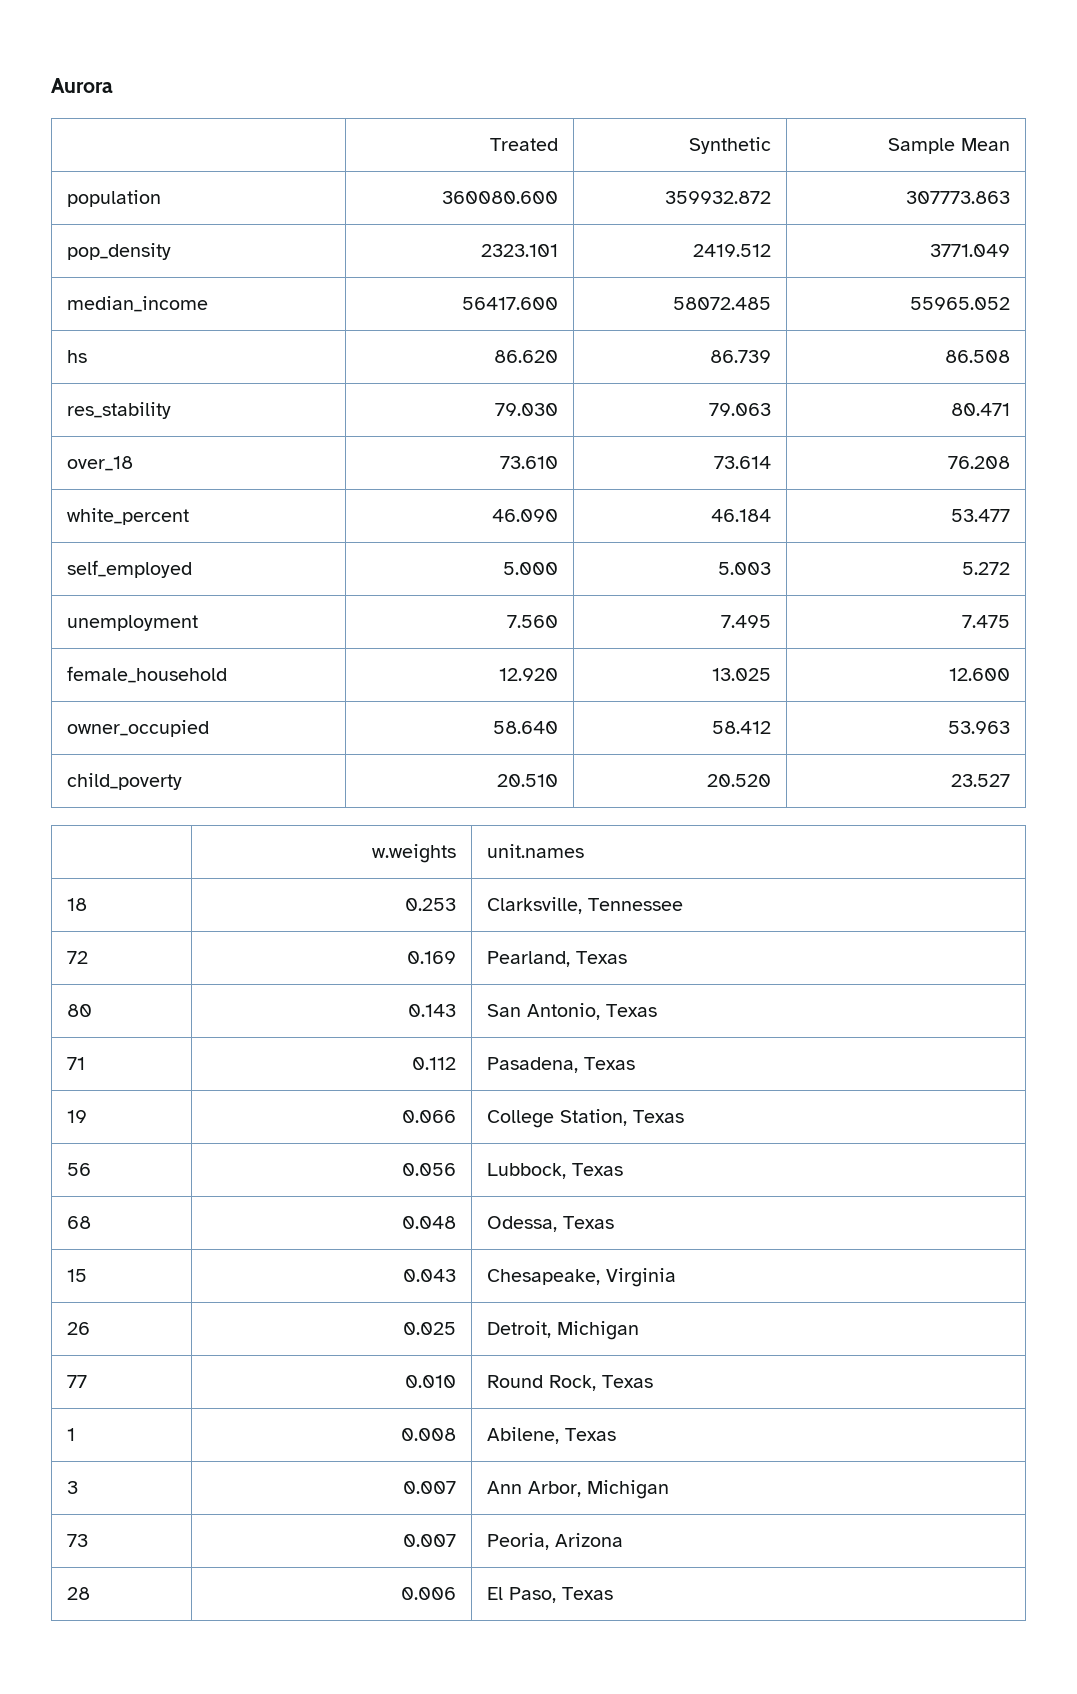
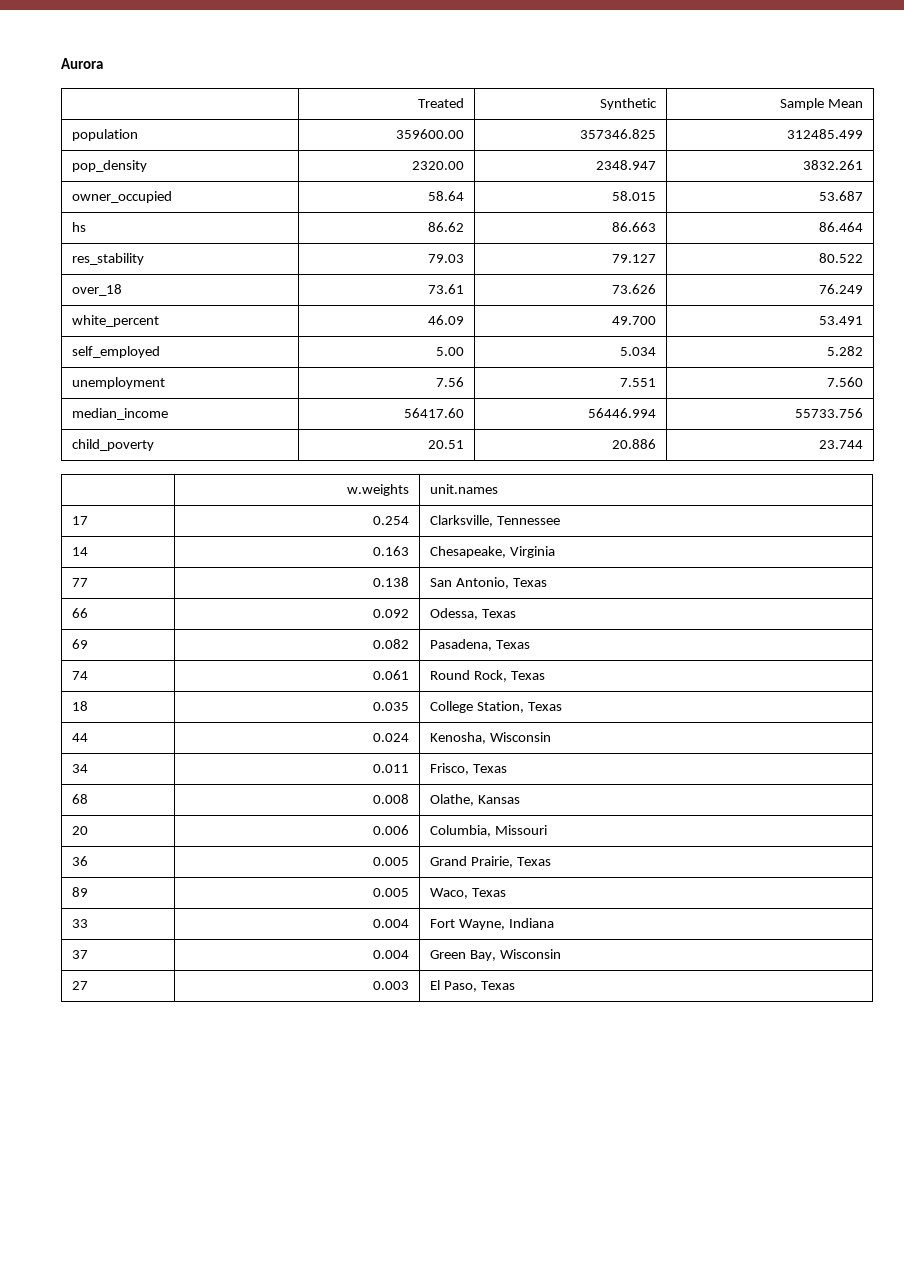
- population | 360080.600 | 359932.872 | 307773.863
- pop_density | 2323.101 | 2419.512 | 3771.049
- median_income | 56417.600 | 58072.485 | 55965.052
- hs | 86.620 | 86.739 | 86.508
- res_stability | 79.030 | 79.063 | 80.471
- over_18 | 73.610 | 73.614 | 76.208
- white_percent | 46.090 | 46.184 | 53.477
- self_employed | 5.000 | 5.003 | 5.272
- unemployment | 7.560 | 7.495 | 7.475
- female_household | 12.920 | 13.025 | 12.600
- owner_occupied | 58.640 | 58.412 | 53.963
- child_poverty | 20.510 | 20.520 | 23.527
+ population | 359600.00 | 357346.825 | 312485.499
+ pop_density | 2320.00 | 2348.947 | 3832.261
+ owner_occupied | 58.64 | 58.015 | 53.687
+ hs | 86.62 | 86.663 | 86.464
+ res_stability | 79.03 | 79.127 | 80.522
+ over_18 | 73.61 | 73.626 | 76.249
+ white_percent | 46.09 | 49.700 | 53.491
+ self_employed | 5.00 | 5.034 | 5.282
+ unemployment | 7.56 | 7.551 | 7.560
+ median_income | 56417.60 | 56446.994 | 55733.756
+ child_poverty | 20.51 | 20.886 | 23.744
- 18 | 0.253 | Clarksville, Tennessee
+ 17 | 0.254 | Clarksville, Tennessee
- 72 | 0.169 | Pearland, Texas
- 80 | 0.143 | San Antonio, Texas
- 71 | 0.112 | Pasadena, Texas
- 19 | 0.066 | College Station, Texas
- 56 | 0.056 | Lubbock, Texas
- 68 | 0.048 | Odessa, Texas
- 15 | 0.043 | Chesapeake, Virginia
- 26 | 0.025 | Detroit, Michigan
- 77 | 0.010 | Round Rock, Texas
- 1 | 0.008 | Abilene, Texas
- 3 | 0.007 | Ann Arbor, Michigan
- 73 | 0.007 | Peoria, Arizona
- 28 | 0.006 | El Paso, Texas
+ 14 | 0.163 | Chesapeake, Virginia
+ 77 | 0.138 | San Antonio, Texas
+ 66 | 0.092 | Odessa, Texas
+ 69 | 0.082 | Pasadena, Texas
+ 74 | 0.061 | Round Rock, Texas
+ 18 | 0.035 | College Station, Texas
+ 44 | 0.024 | Kenosha, Wisconsin
+ 34 | 0.011 | Frisco, Texas
+ 68 | 0.008 | Olathe, Kansas
+ 20 | 0.006 | Columbia, Missouri
+ 36 | 0.005 | Grand Prairie, Texas
+ 89 | 0.005 | Waco, Texas
+ 33 | 0.004 | Fort Wayne, Indiana
+ 37 | 0.004 | Green Bay, Wisconsin
+ 27 | 0.003 | El Paso, Texas

